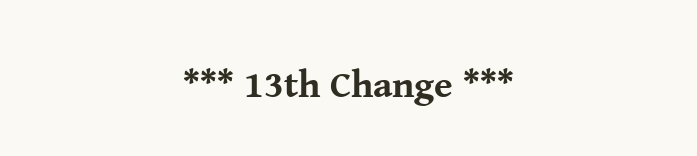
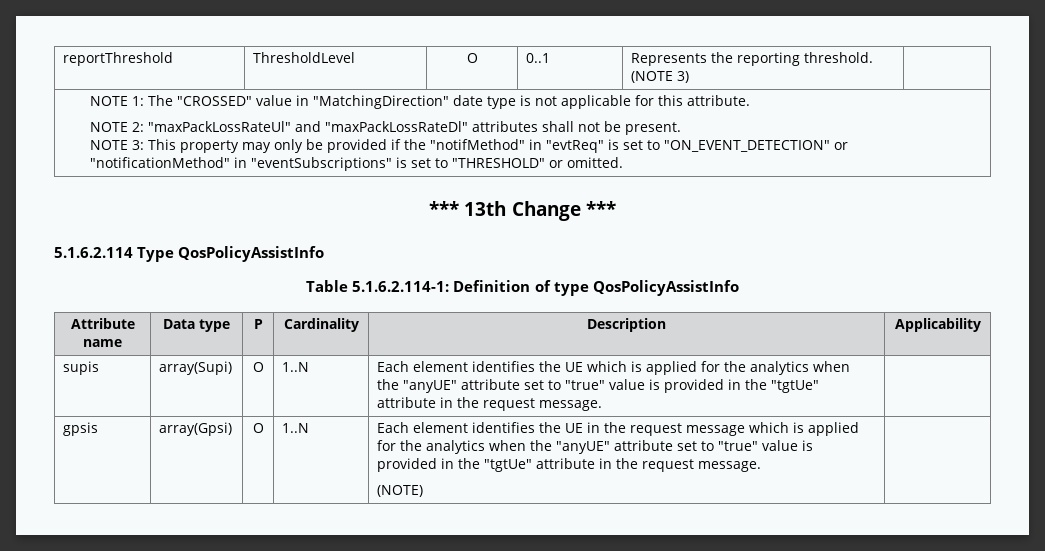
+ reportThreshold | ThresholdLevel | O | 0..1 | Represents the reporting threshold. (NOTE 3) |
+ NOTE 1: The "CROSSED" value in "MatchingDirection" date type is not applicable for this attribute.
+ NOTE 2: "maxPackLossRateUl" and "maxPackLossRateDl" attributes shall not be present.
+ NOTE 3: This property may only be provided if the "notifMethod" in "evtReq" is set to "ON_EVENT_DETECTION" or "notificationMethod" in "eventSubscriptions" is set to "THRESHOLD" or omitted.
  *** 13th Change ***
+ 5.1.6.2.114 Type QosPolicyAssistInfo
+ Table 5.1.6.2.114-1: Definition of type QosPolicyAssistInfo
+ Attribute name | Data type | P | Cardinality | Description | Applicability
+ supis | array(Supi) | O | 1..N | Each element identifies the UE which is applied for the analytics when the "anyUE" attribute set to "true" value is provided in the "tgtUe" attribute in the request message. |
+ gpsis | array(Gpsi) | O | 1..N | Each element identifies the UE in the request message which is applied for the analytics when the "anyUE" attribute set to "true" value is provided in the "tgtUe" attribute in the request message.
+ (NOTE) |

